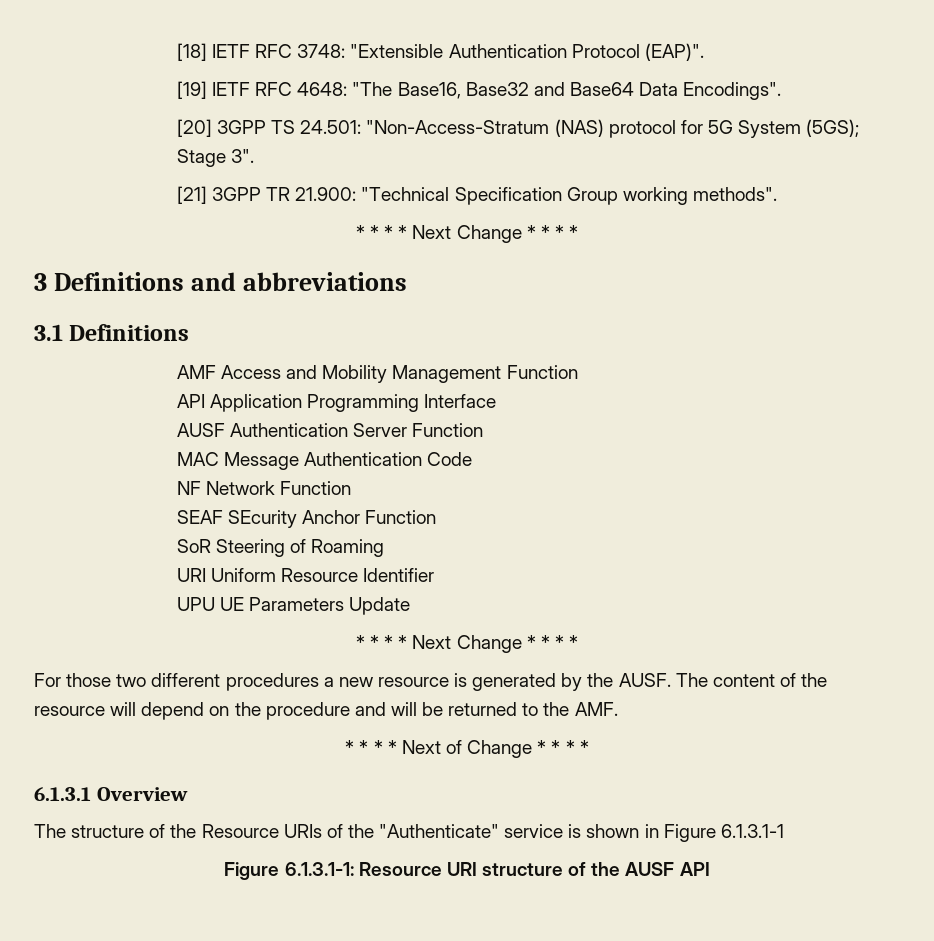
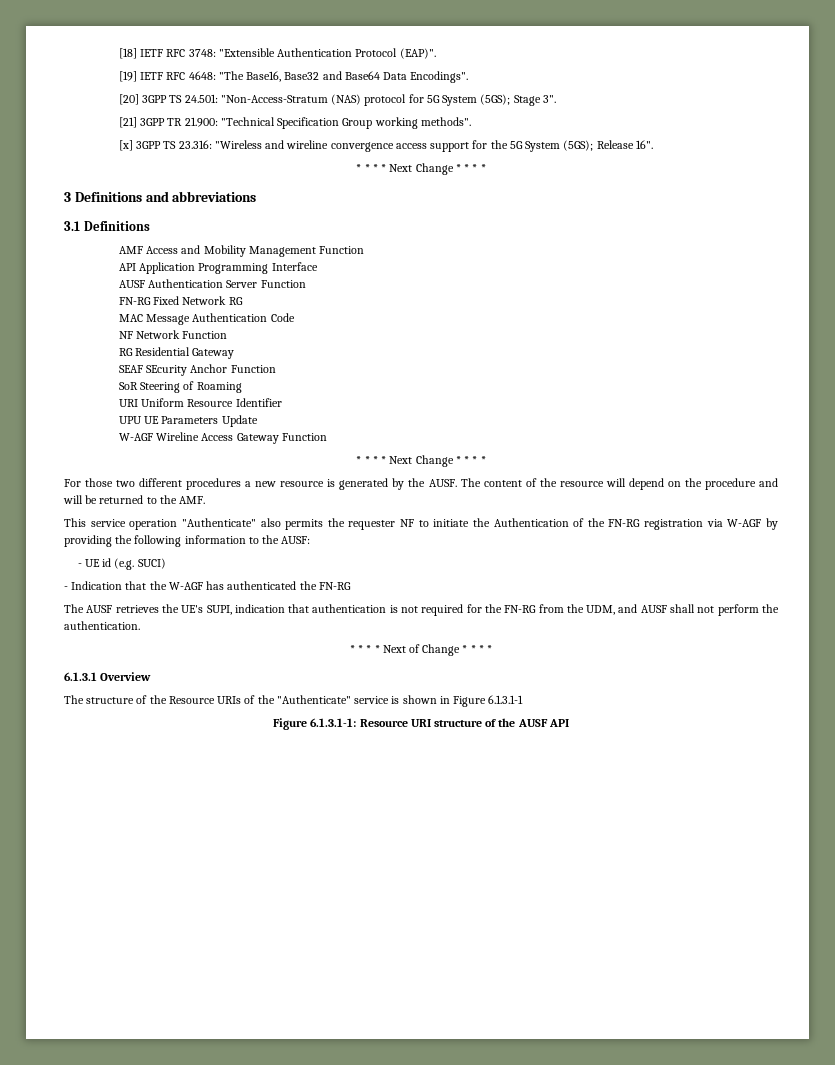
+ [x] 3GPP TS 23.316: "Wireless and wireline convergence access support for the 5G System (5GS); Release 16".
+ FN-RG Fixed Network RG
+ RG Residential Gateway
+ W-AGF Wireline Access Gateway Function
+ This service operation "Authenticate" also permits the requester NF to initiate the Authentication of the FN-RG registration via W-AGF by providing the following information to the AUSF:
+ - UE id (e.g. SUCI)
+ - Indication that the W-AGF has authenticated the FN-RG
+ The AUSF retrieves the UE's SUPI, indication that authentication is not required for the FN-RG from the UDM, and AUSF shall not perform the authentication.

